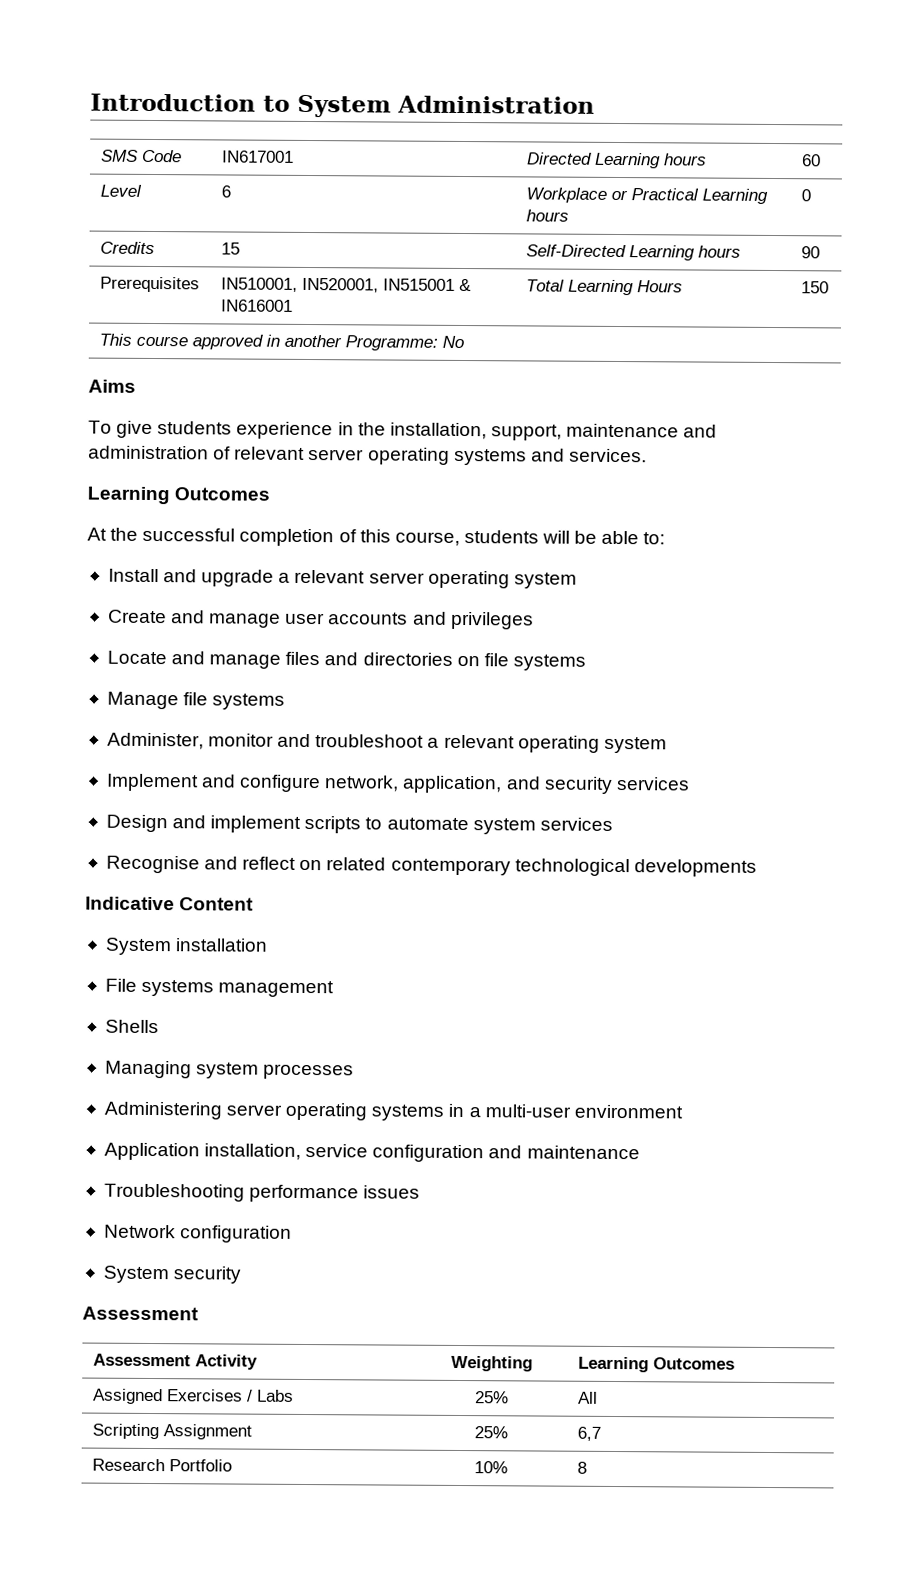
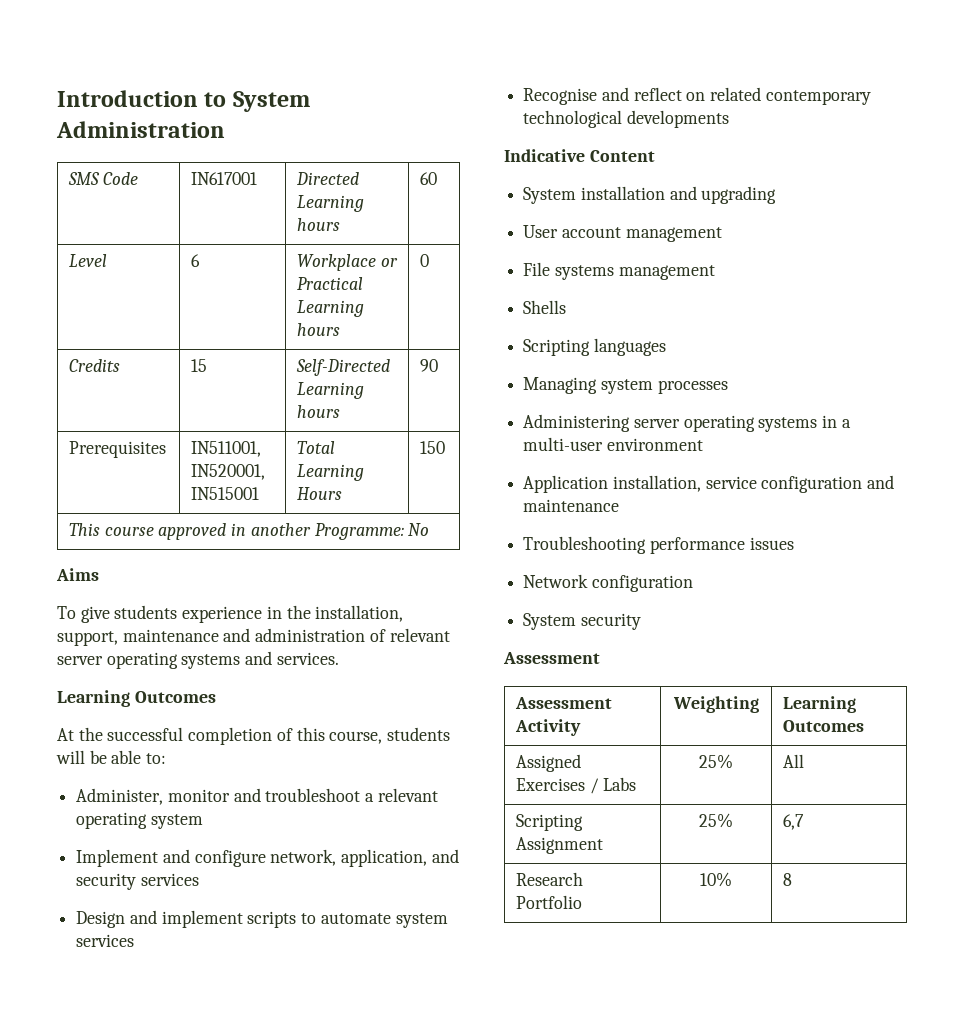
- Prerequisites | IN510001, IN520001, IN515001 & IN616001 | Total Learning Hours | 150
+ Prerequisites | IN511001, IN520001, IN515001 | Total Learning Hours | 150
- Install and upgrade a relevant server operating system
- Create and manage user accounts and privileges
- Locate and manage files and directories on file systems
- Manage file systems
- System installation
+ System installation and upgrading
+ User account management
+ Scripting languages

